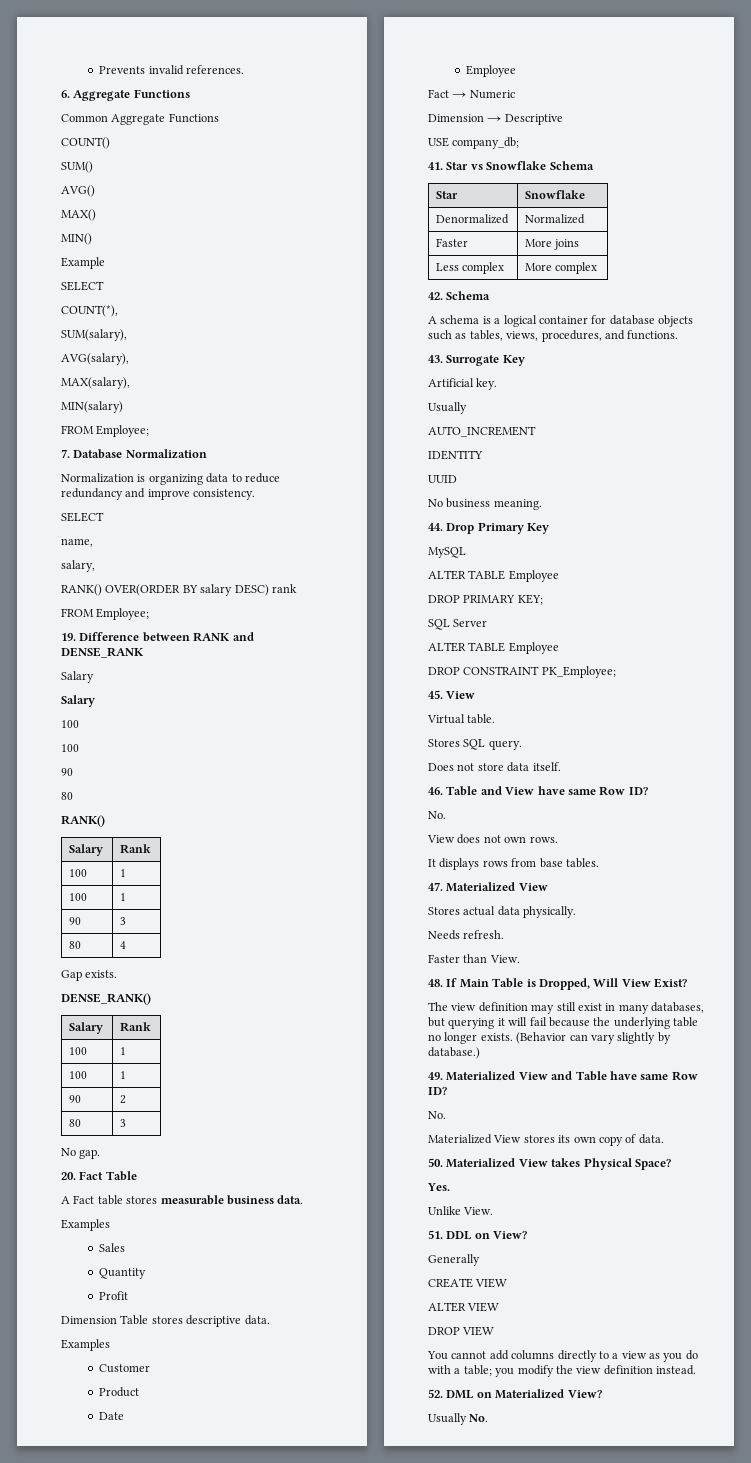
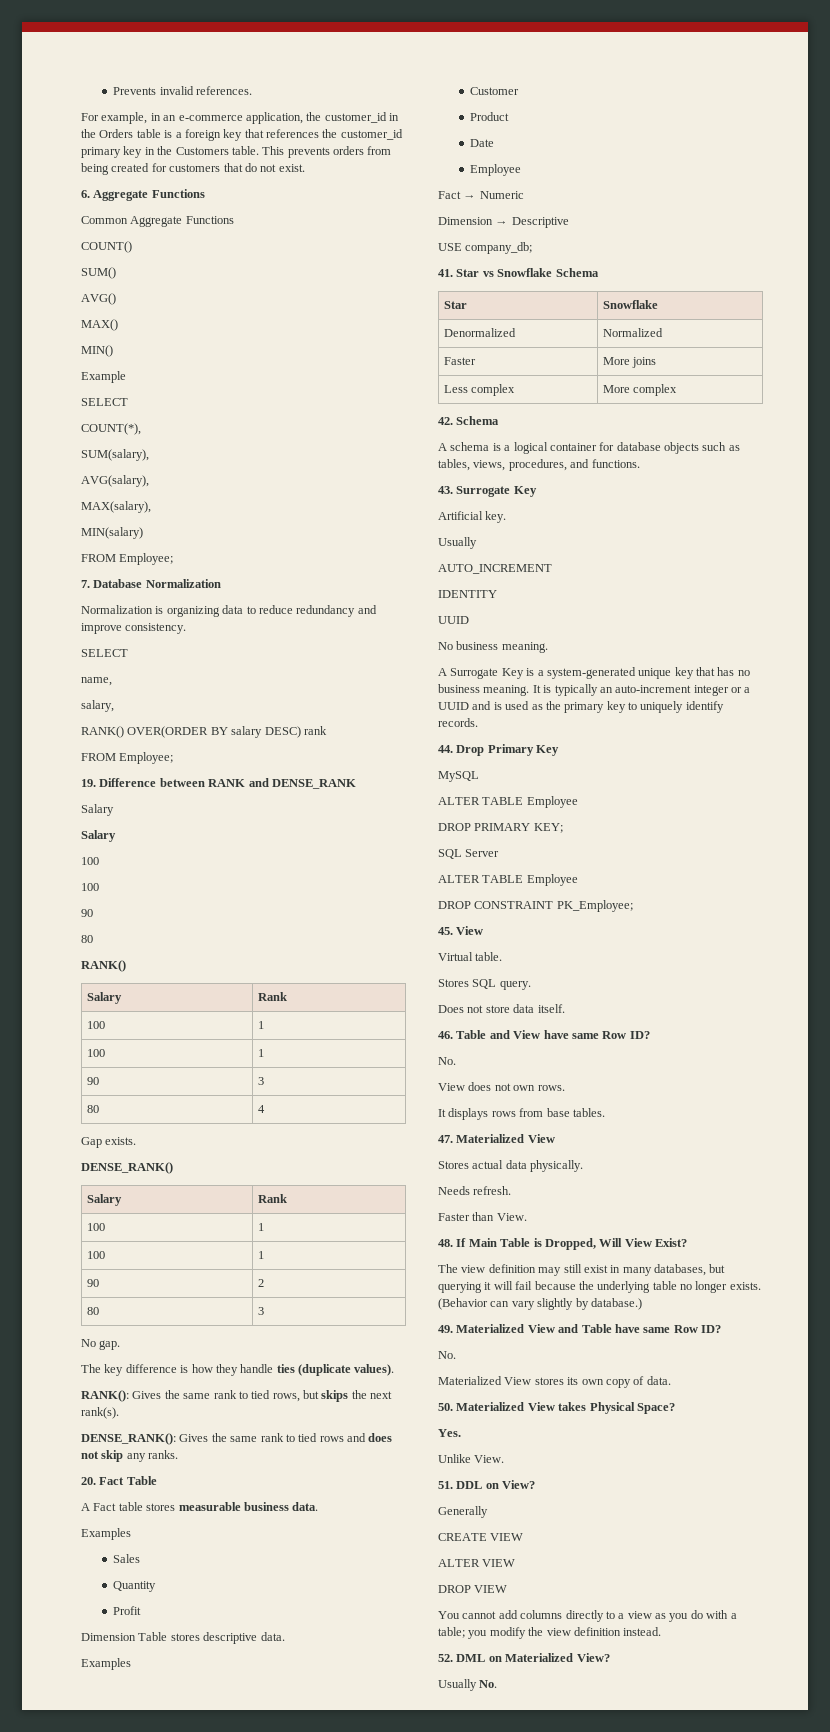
+ For example, in an e-commerce application, the customer_id in the Orders table is a foreign key that references the customer_id primary key in the Customers table. This prevents orders from being created for customers that do not exist.
+ The key difference is how they handle ties (duplicate values).
+ RANK(): Gives the same rank to tied rows, but skips the next rank(s).
+ DENSE_RANK(): Gives the same rank to tied rows and does not skip any ranks.
+ A Surrogate Key is a system-generated unique key that has no business meaning. It is typically an auto-increment integer or a UUID and is used as the primary key to uniquely identify records.

